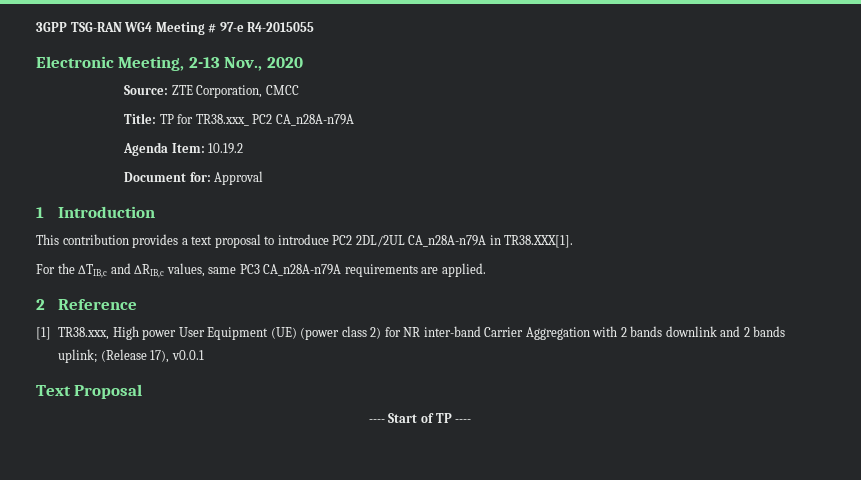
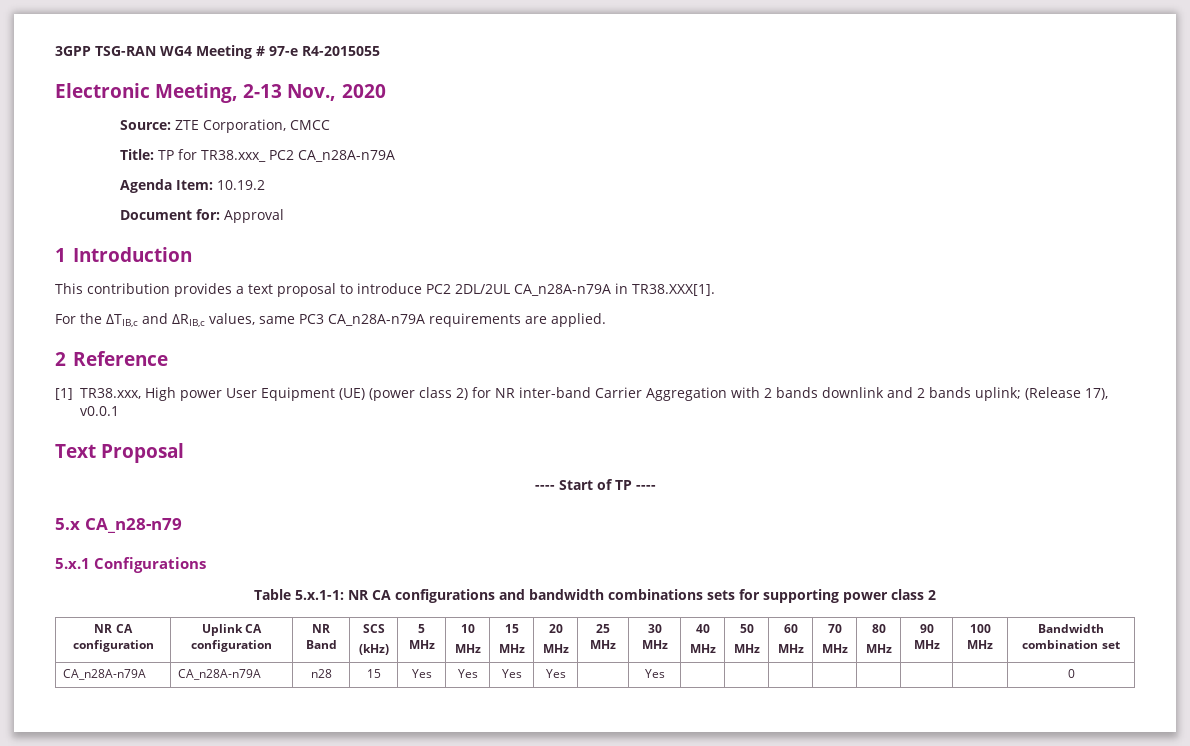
+ 5.x CA_n28-n79
+ 5.x.1 Configurations
+ Table 5.x.1-1: NR CA configurations and bandwidth combinations sets for supporting power class 2
+ NR CA configuration | Uplink CA configuration | NR Band | SCS
+ (kHz) | 5 MHz | 10
+ MHz | 15
+ MHz | 20
+ MHz | 25 MHz | 30 MHz | 40
+ MHz | 50
+ MHz | 60
+ MHz | 70
+ MHz | 80
+ MHz | 90 MHz | 100 MHz | Bandwidth combination set
+ CA_n28A-n79A | CA_n28A-n79A | n28 | 15 | Yes | Yes | Yes | Yes | | Yes | | | | | | | | 0

